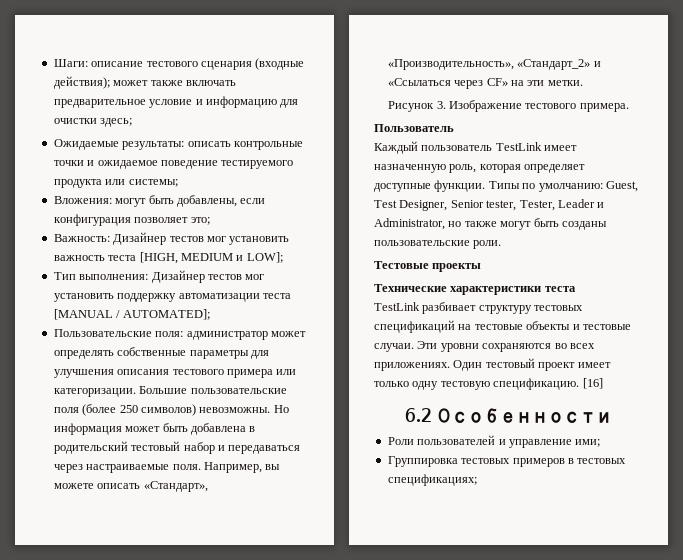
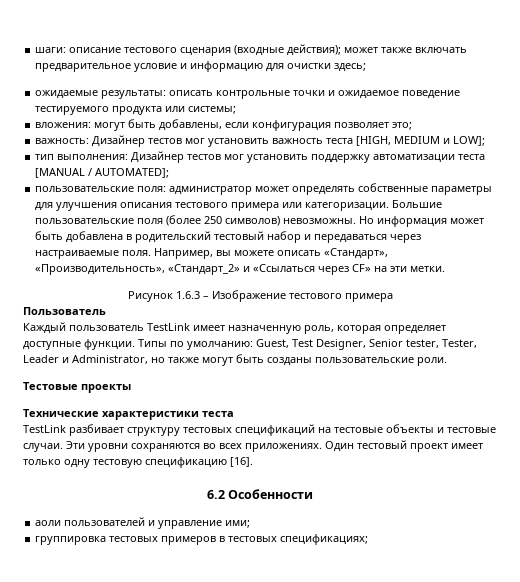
- Шаги: описание тестового сценария (входные действия); может также включать предварительное условие и информацию для очистки здесь;
+ шаги: описание тестового сценария (входные действия); может также включать предварительное условие и информацию для очистки здесь;
- Ожидаемые результаты: описать контрольные точки и ожидаемое поведение тестируемого продукта или системы;
+ ожидаемые результаты: описать контрольные точки и ожидаемое поведение тестируемого продукта или системы;
- Вложения: могут быть добавлены, если конфигурация позволяет это;
+ вложения: могут быть добавлены, если конфигурация позволяет это;
- Важность: Дизайнер тестов мог установить важность теста [HIGH, MEDIUM и LOW];
+ важность: Дизайнер тестов мог установить важность теста [HIGH, MEDIUM и LOW];
- Тип выполнения: Дизайнер тестов мог установить поддержку автоматизации теста [MANUAL / AUTOMATED];
+ тип выполнения: Дизайнер тестов мог установить поддержку автоматизации теста [MANUAL / AUTOMATED];
- Пользовательские поля: администратор может определять собственные параметры для улучшения описания тестового примера или категоризации.
+ пользовательские поля: администратор может определять собственные параметры для улучшения описания тестового примера или категоризации.
- Рисунок 3. Изображение тестового примера.
+ Рисунок 1.6.3 – Изображение тестового примера
- Один тестовый проект имеет только одну тестовую спецификацию. [16]
+ Один тестовый проект имеет только одну тестовую спецификацию [16].
- Роли пользователей и управление ими;
+ аоли пользователей и управление ими;
- Группировка тестовых примеров в тестовых спецификациях;
+ группировка тестовых примеров в тестовых спецификациях;

